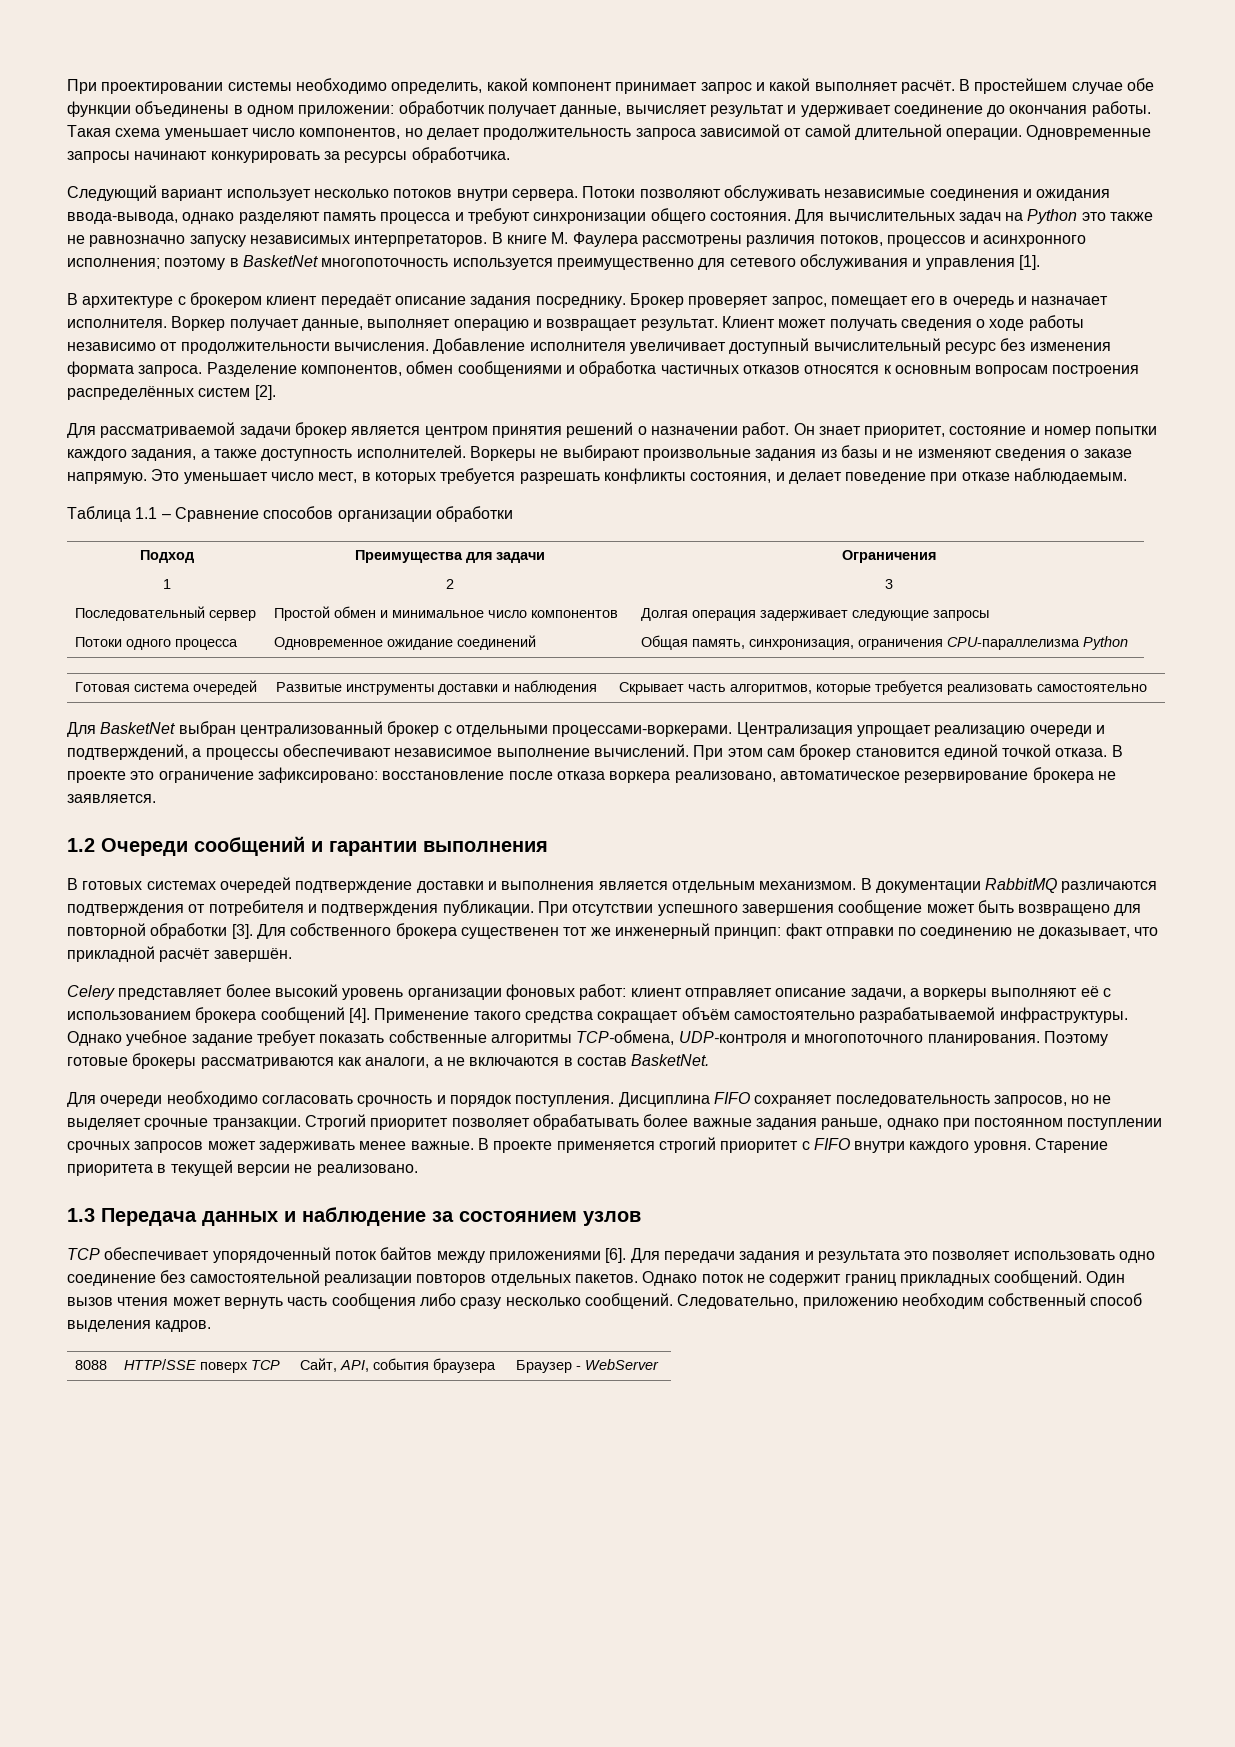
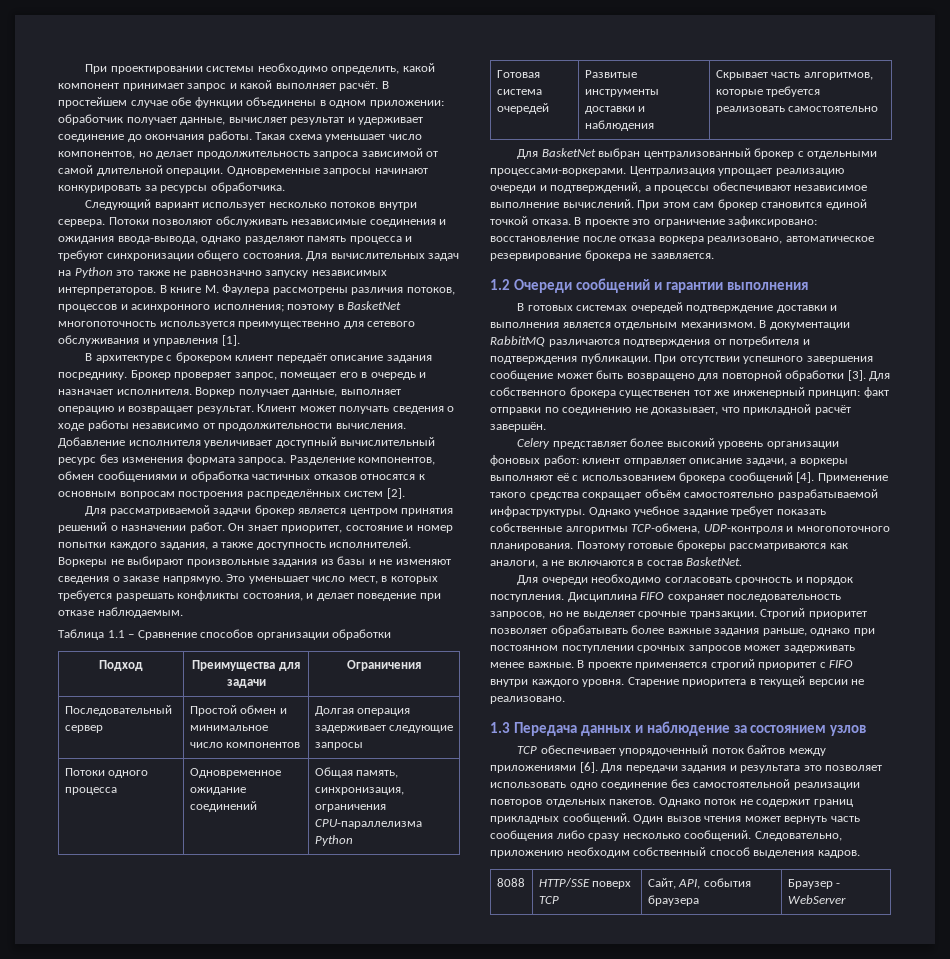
- 1 | 2 | 3

